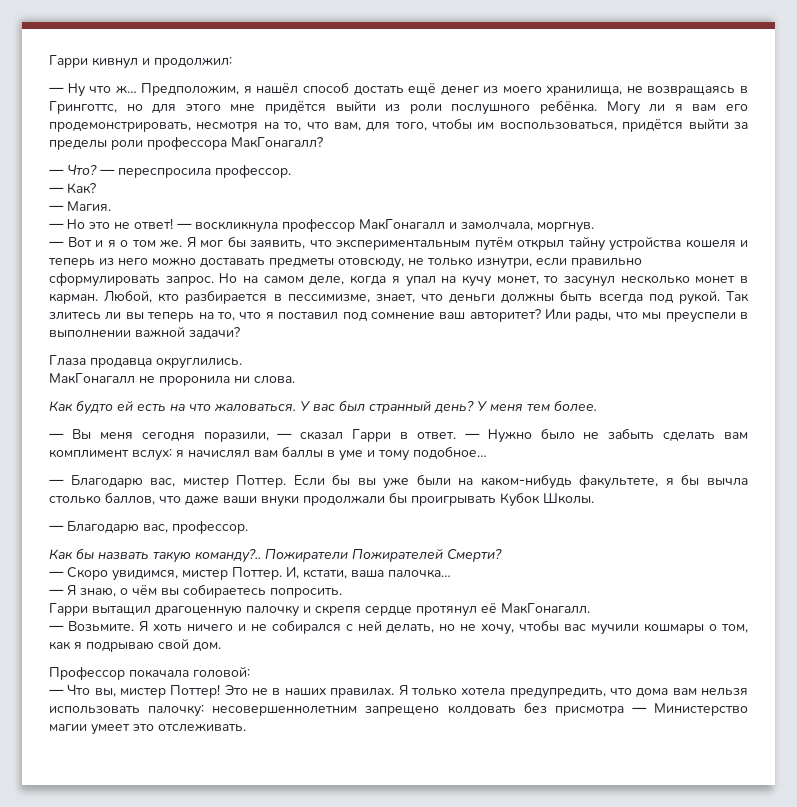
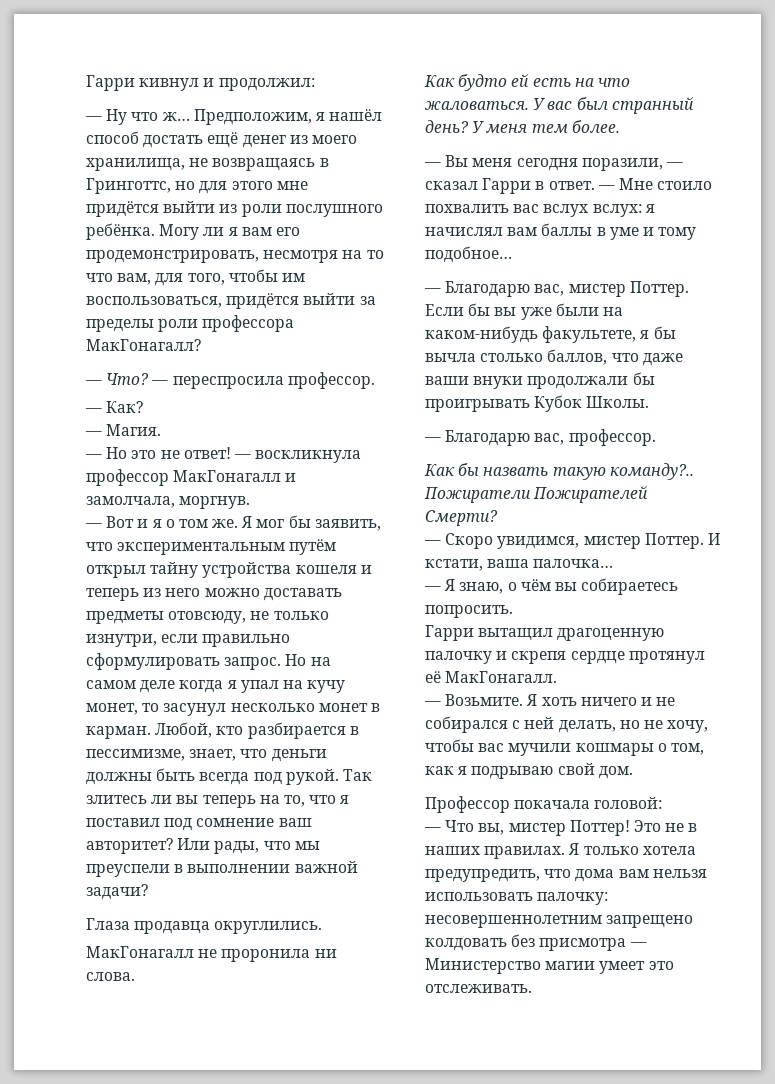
- Могу ли я вам его продемонстрировать, несмотря на то, что вам, для того, чтобы им воспользоваться, придётся выйти за пределы роли профессора МакГонагалл?
+ Могу ли я вам его продемонстрировать, несмотря на то что вам, для того, чтобы им воспользоваться, придётся выйти за пределы роли профессора МакГонагалл?
- Но на самом деле, когда я упал на кучу монет, то засунул несколько монет в карман.
+ Но на самом деле когда я упал на кучу монет, то засунул несколько монет в карман.
- — Нужно было не забыть сделать вам комплимент вслух: я начислял вам баллы в уме и тому подобное…
+ — Мне стоило похвалить вас вслух вслух: я начислял вам баллы в уме и тому подобное…
- И, кстати, ваша палочка…
+ И кстати, ваша палочка…

